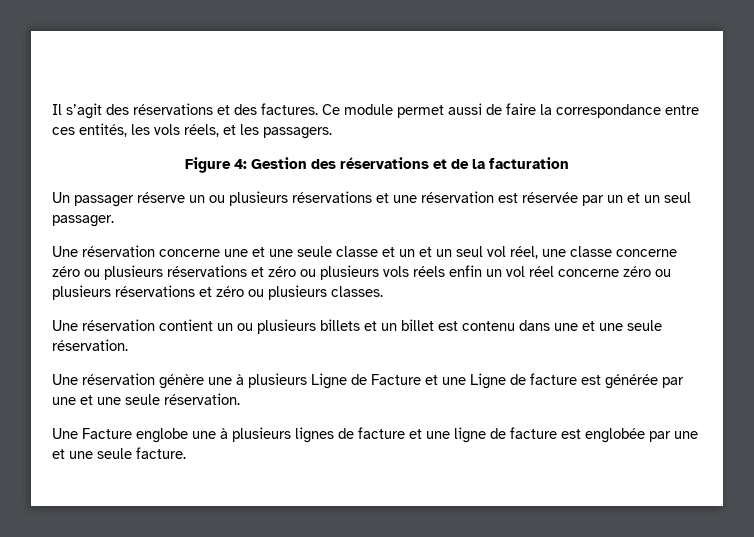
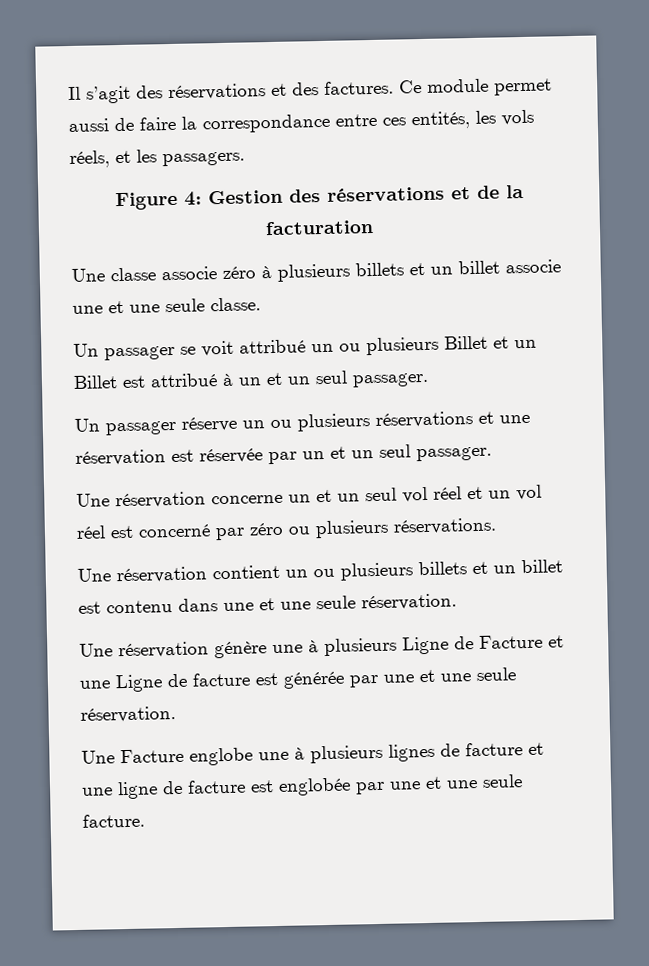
+ Une classe associe zéro à plusieurs billets et un billet associe une et une seule classe.
+ Un passager se voit attribué un ou plusieurs Billet et un Billet est attribué à un et un seul passager.
- Une réservation concerne une et une seule classe et un et un seul vol réel, une classe concerne zéro ou plusieurs réservations et zéro ou plusieurs vols réels enfin un vol réel concerne zéro ou plusieurs réservations et zéro ou plusieurs classes.
+ Une réservation concerne un et un seul vol réel et un vol réel est concerné par zéro ou plusieurs réservations.

